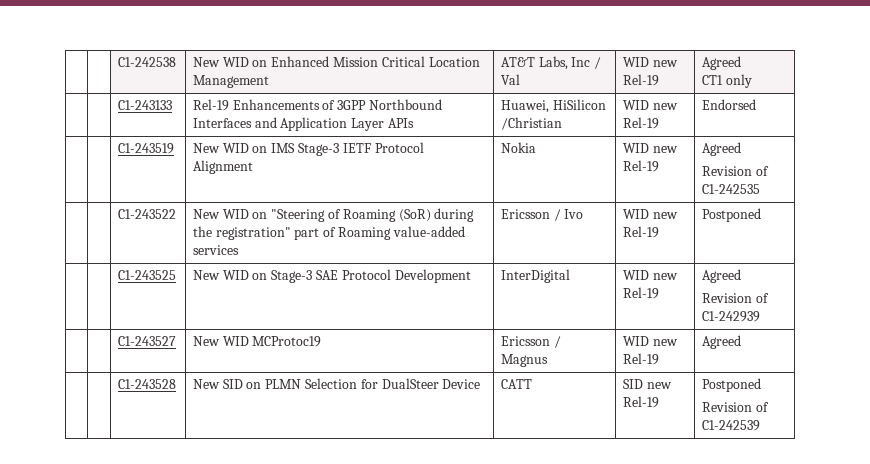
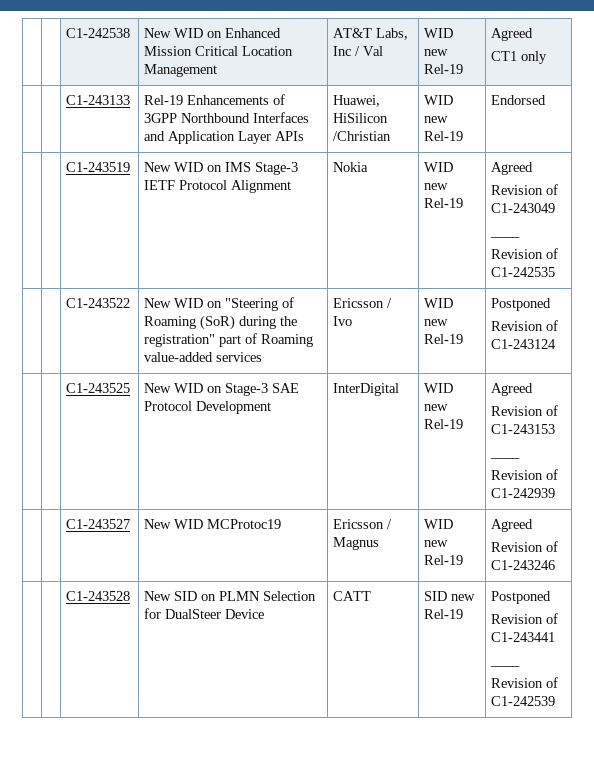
  | | C1-243519 | New WID on IMS Stage-3 IETF Protocol Alignment | Nokia | WID new Rel-19 | Agreed
+ Revision of C1-243049
+ ____
  | | C1-243522 | New WID on "Steering of Roaming (SoR) during the registration" part of Roaming value-added services | Ericsson / Ivo | WID new Rel-19 | Postponed
+ Revision of C1-243124
  | | C1-243525 | New WID on Stage-3 SAE Protocol Development | InterDigital | WID new Rel-19 | Agreed
+ Revision of C1-243153
+ ____
  | | C1-243527 | New WID MCProtoc19 | Ericsson / Magnus | WID new Rel-19 | Agreed
+ Revision of C1-243246
  | | C1-243528 | New SID on PLMN Selection for DualSteer Device | CATT | SID new Rel-19 | Postponed
+ Revision of C1-243441
+ ____

